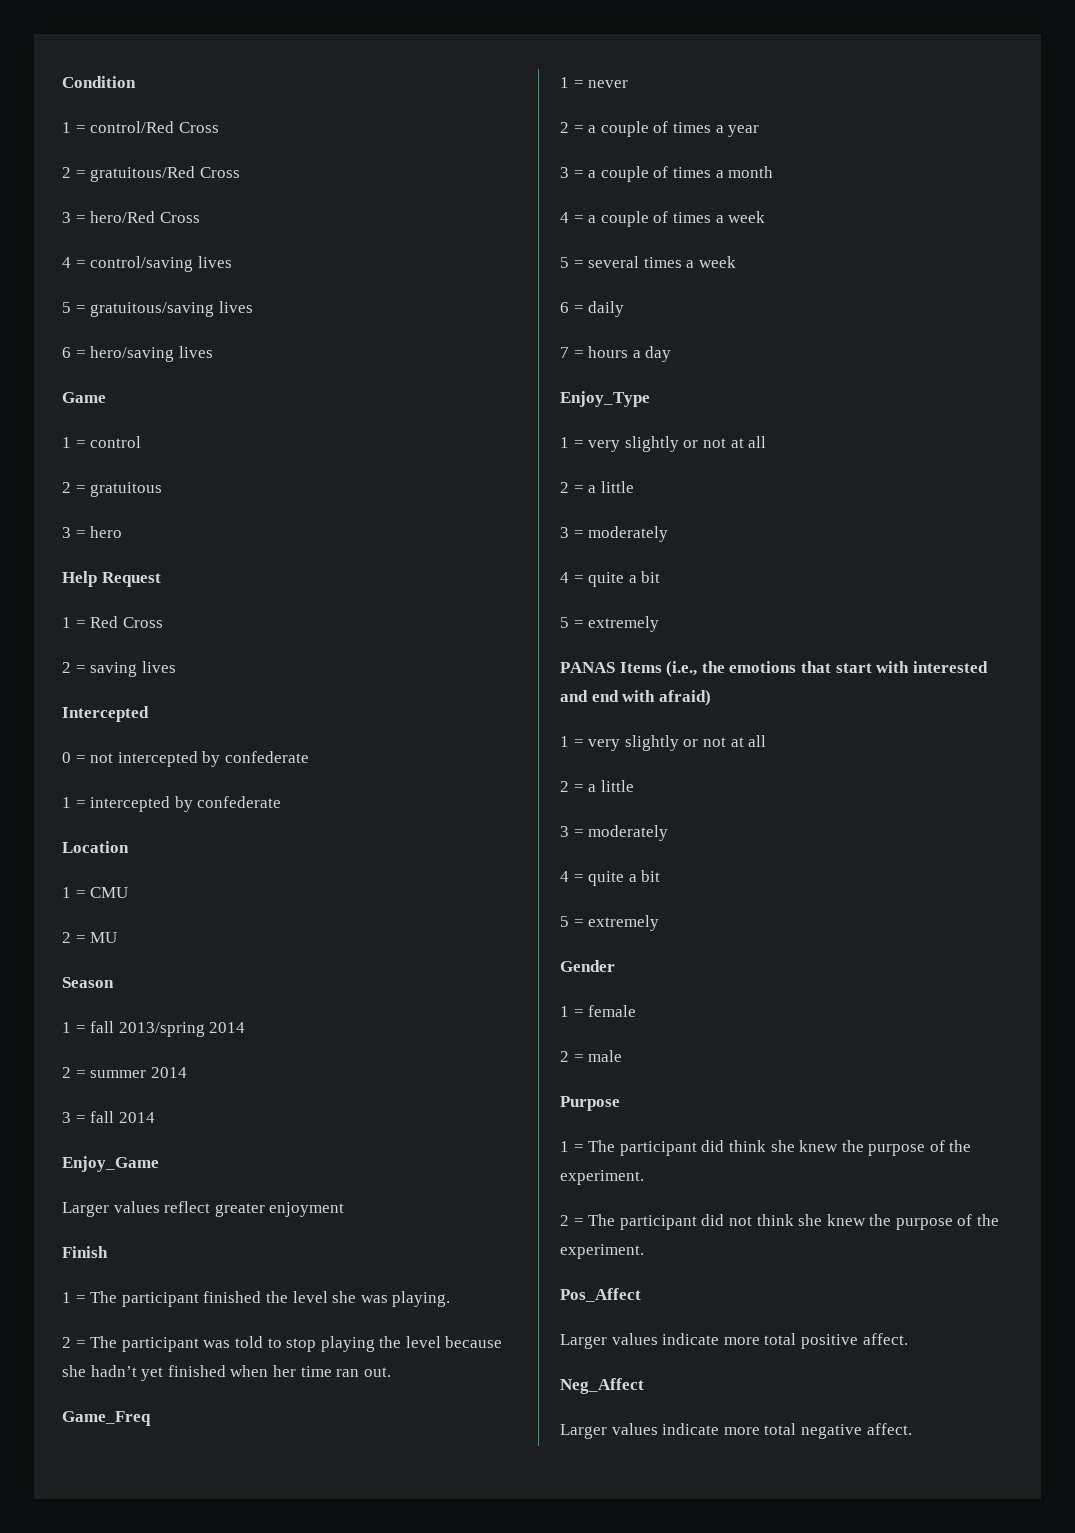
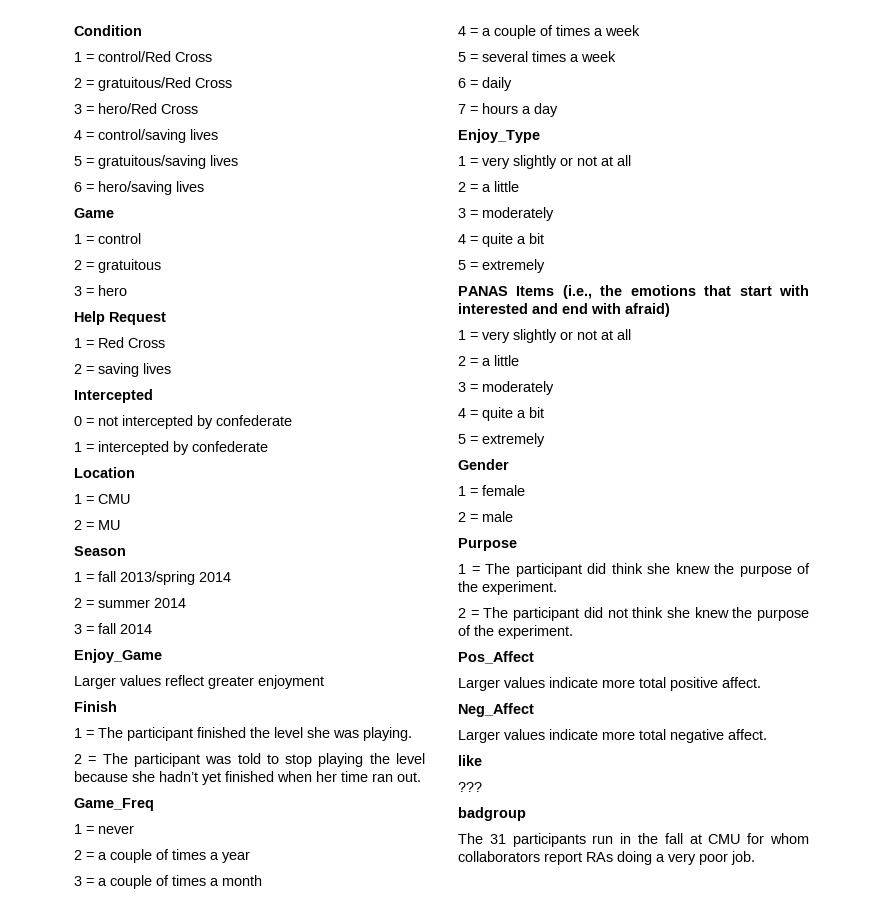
+ like
+ ???
+ badgroup
+ The 31 participants run in the fall at CMU for whom collaborators report RAs doing a very poor job.

